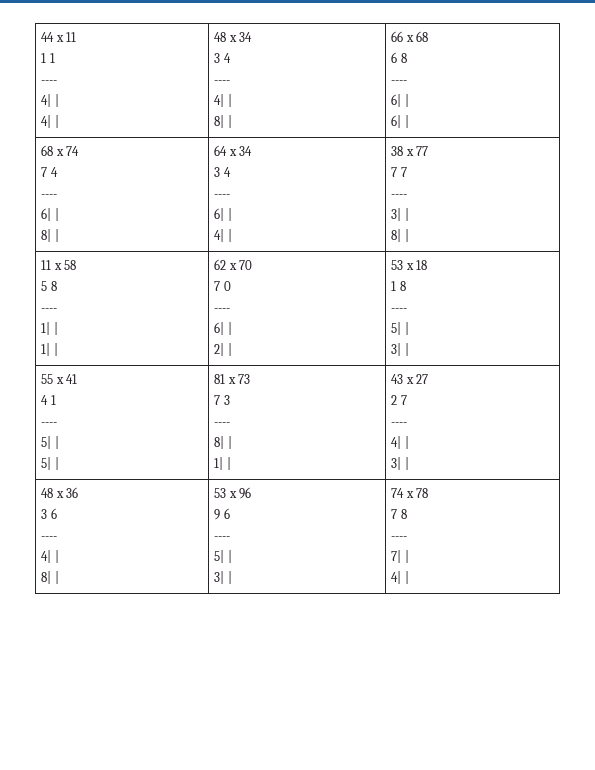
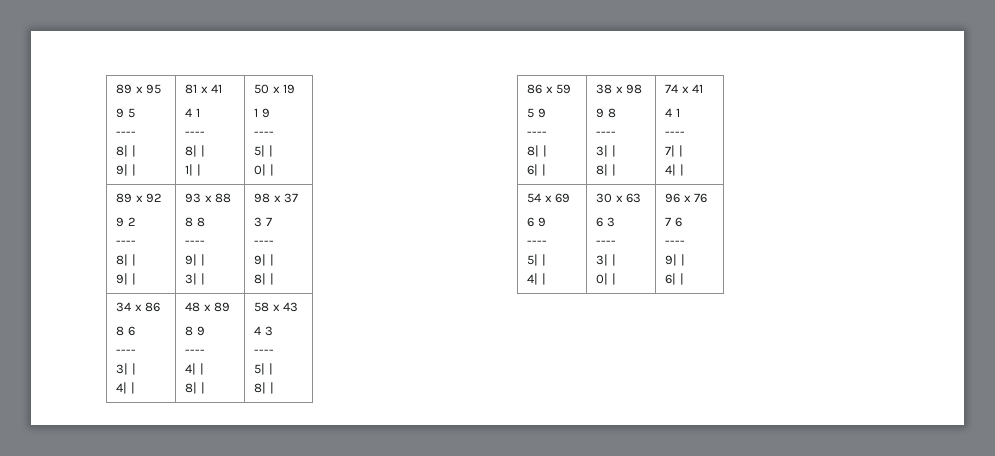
- 44 x 11
- 1 1
+ 89 x 95
+ 9 5
+ ----
+ 8| |
+ 9| | | 81 x 41
+ 4 1
+ ----
+ 8| |
+ 1| | | 50 x 19
+ 1 9
+ ----
+ 5| |
+ 0| |
+ 89 x 92
+ 9 2
+ ----
+ 8| |
+ 9| | | 93 x 88
+ 8 8
+ ----
+ 9| |
+ 3| | | 98 x 37
+ 3 7
+ ----
+ 9| |
+ 8| |
+ 34 x 86
+ 8 6
+ ----
+ 3| |
+ 4| | | 48 x 89
+ 8 9
  ----
  4| |
- 4| | | 48 x 34
- 3 4
+ 8| | | 58 x 43
+ 4 3
  ----
- 4| |
- 8| | | 66 x 68
- 6 8
+ 5| |
+ 8| |
+ 86 x 59
+ 5 9
  ----
- 6| |
- 6| |
- 68 x 74
- 7 4
- ----
- 6| |
- 8| | | 64 x 34
- 3 4
- ----
- 6| |
- 4| | | 38 x 77
- 7 7
+ 8| |
+ 6| | | 38 x 98
+ 9 8
  ----
  3| |
- 8| |
- 11 x 58
- 5 8
- ----
- 1| |
- 1| | | 62 x 70
- 7 0
- ----
- 6| |
- 2| | | 53 x 18
- 1 8
- ----
- 5| |
- 3| |
- 55 x 41
+ 8| | | 74 x 41
  4 1
- ----
- 5| |
- 5| | | 81 x 73
- 7 3
- ----
- 8| |
- 1| | | 43 x 27
- 2 7
- ----
- 4| |
- 3| |
- 48 x 36
- 3 6
- ----
- 4| |
- 8| | | 53 x 96
- 9 6
- ----
- 5| |
- 3| | | 74 x 78
- 7 8
  ----
  7| |
  4| |
+ 54 x 69
+ 6 9
+ ----
+ 5| |
+ 4| | | 30 x 63
+ 6 3
+ ----
+ 3| |
+ 0| | | 96 x 76
+ 7 6
+ ----
+ 9| |
+ 6| |

